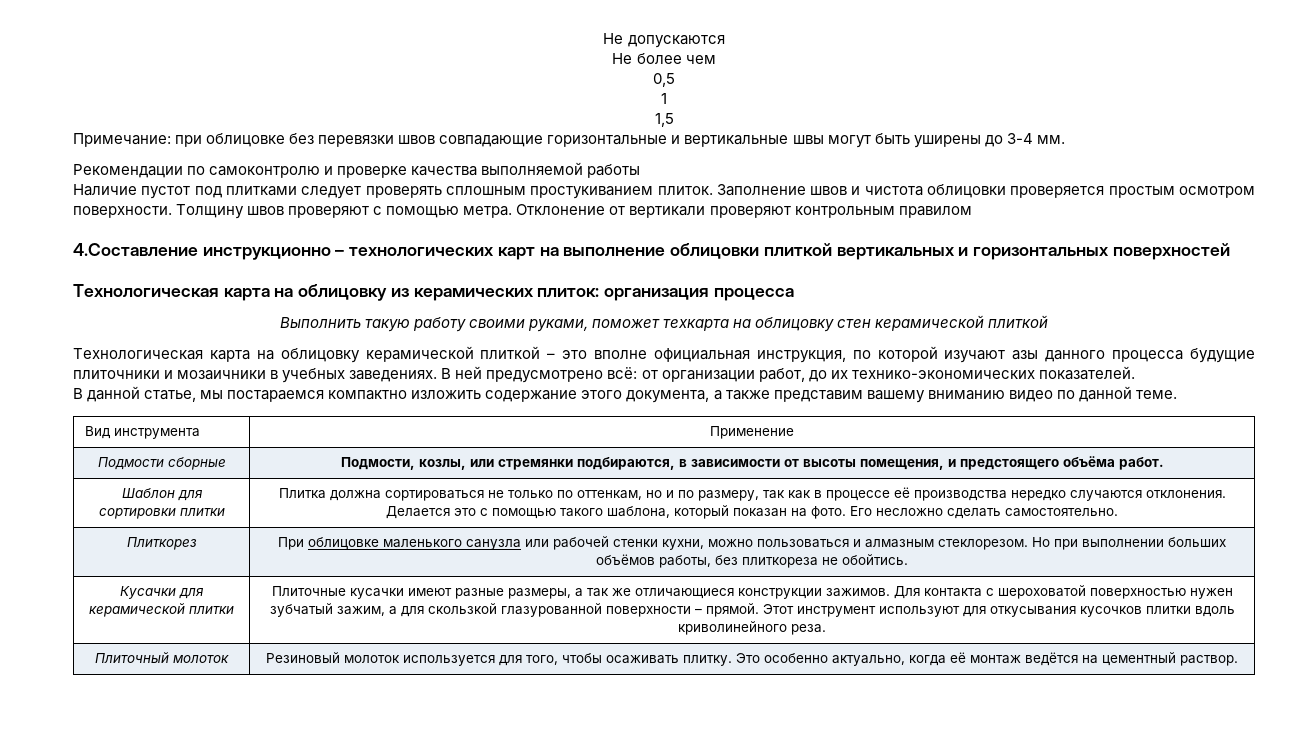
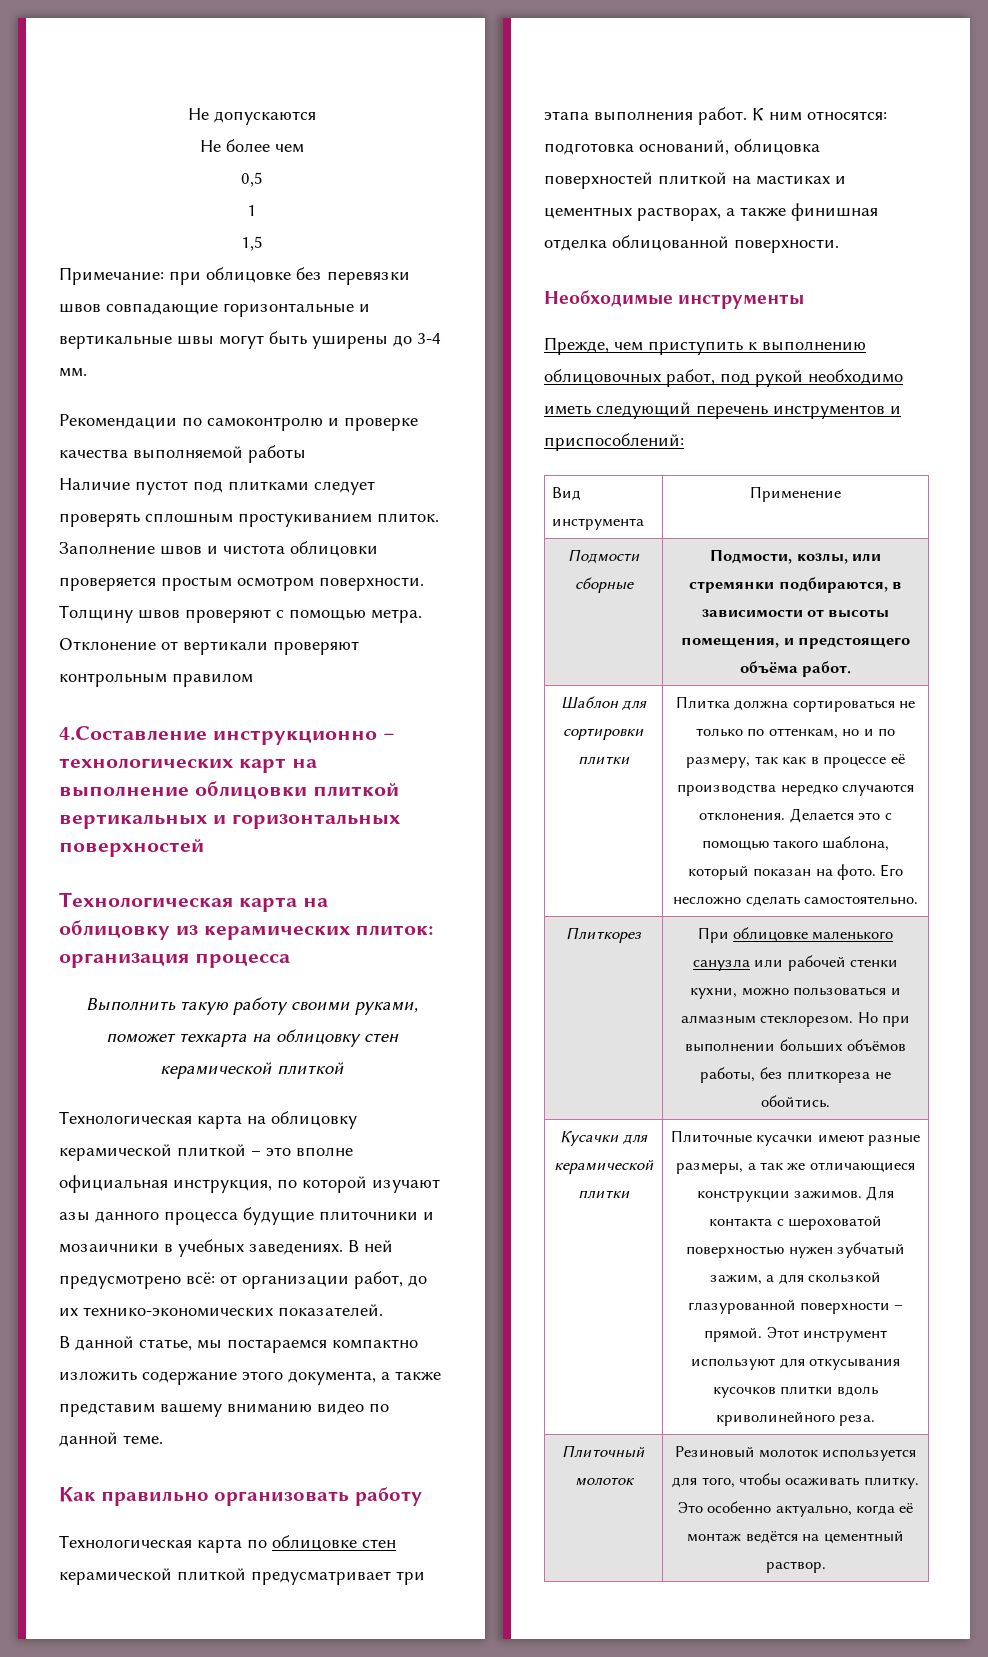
+ Как правильно организовать работу
+ Технологическая карта по облицовке стен керамической плиткой предусматривает три этапа выполнения работ. К ним относятся: подготовка оснований, облицовка поверхностей плиткой на мастиках и цементных растворах, а также финишная отделка облицованной поверхности.
+ Необходимые инструменты
+ Прежде, чем приступить к выполнению облицовочных работ, под рукой необходимо иметь следующий перечень инструментов и приспособлений:

